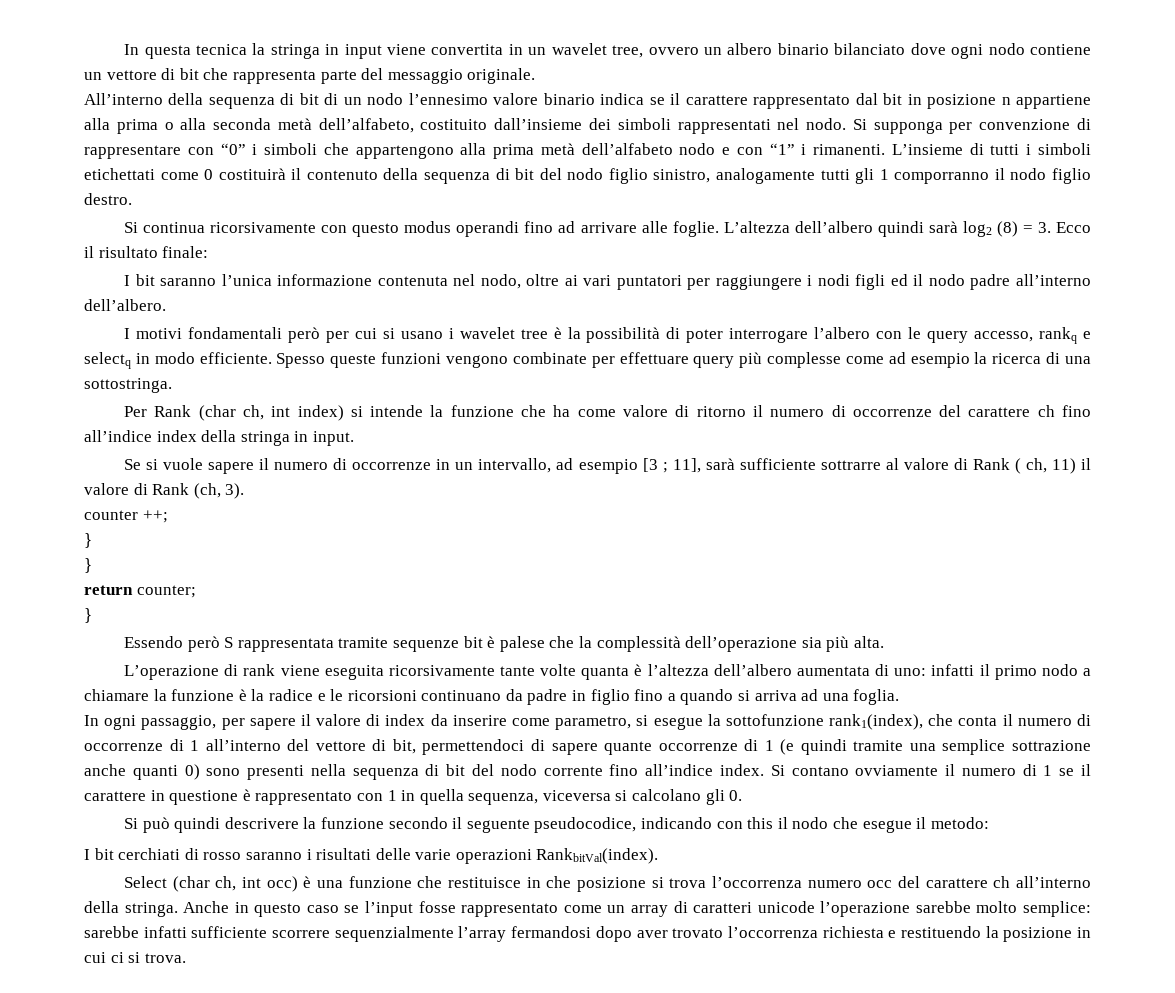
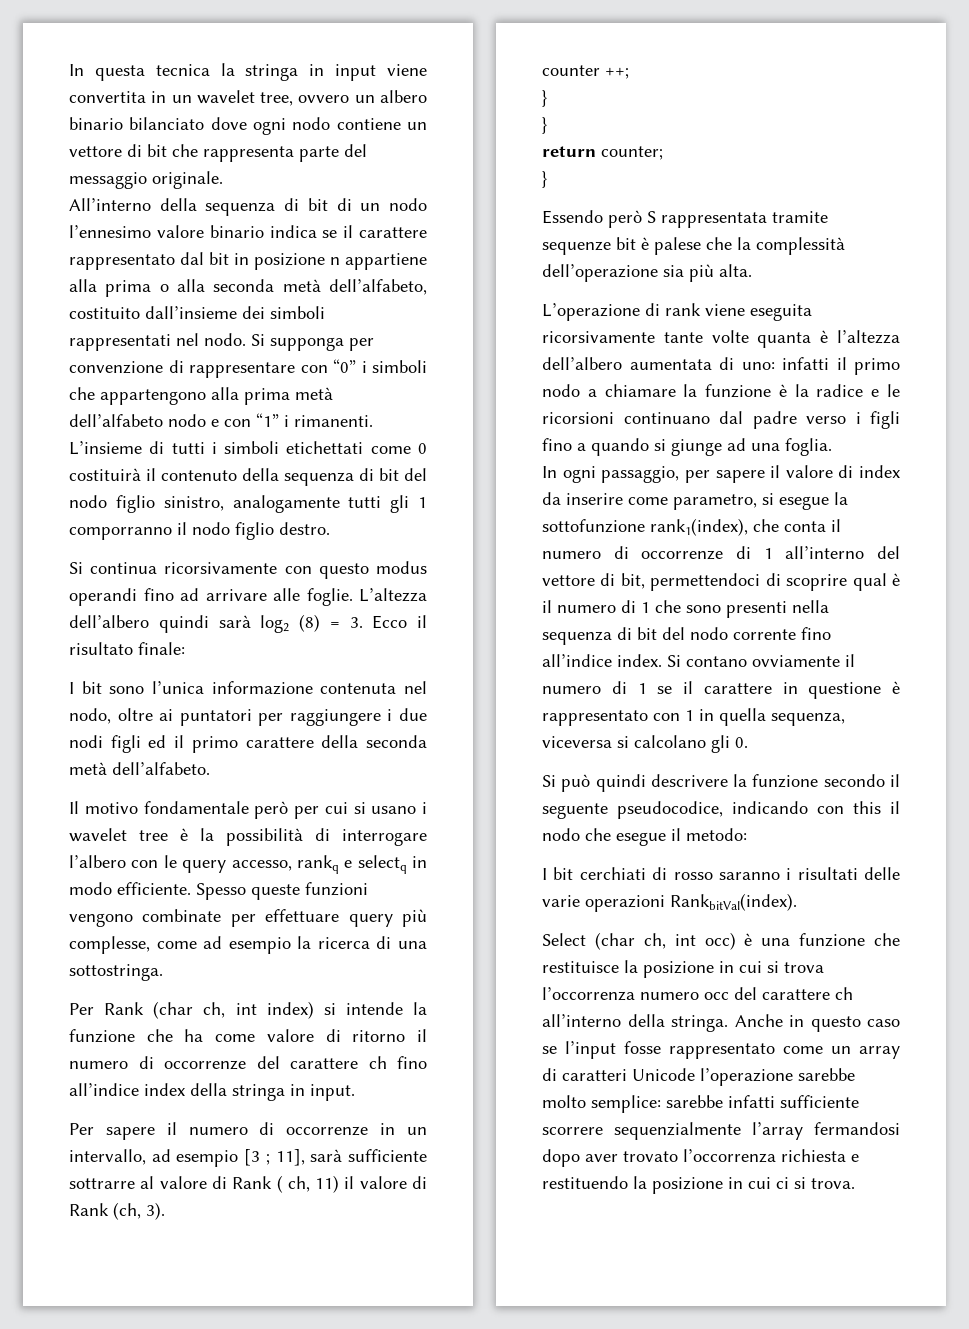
- I bit saranno l’unica informazione contenuta nel nodo, oltre ai vari puntatori per raggiungere i nodi figli ed il nodo padre all’interno dell’albero.
- I motivi fondamentali però per cui si usano i wavelet tree è la possibilità di poter interrogare l’albero con le query accesso, rankq e selectq in modo efficiente.
+ I bit sono l’unica informazione contenuta nel nodo, oltre ai puntatori per raggiungere i due nodi figli ed il primo carattere della seconda metà dell’alfabeto.
+ Il motivo fondamentale però per cui si usano i wavelet tree è la possibilità di interrogare l’albero con le query accesso, rankq e selectq in modo efficiente.
- Spesso queste funzioni vengono combinate per effettuare query più complesse come ad esempio la ricerca di una sottostringa.
+ Spesso queste funzioni vengono combinate per effettuare query più complesse, come ad esempio la ricerca di una sottostringa.
- Se si vuole sapere il numero di occorrenze in un intervallo, ad esempio [3 ; 11], sarà sufficiente sottrarre al valore di Rank ( ch, 11) il valore di Rank (ch, 3).
+ Per sapere il numero di occorrenze in un intervallo, ad esempio [3 ; 11], sarà sufficiente sottrarre al valore di Rank ( ch, 11) il valore di Rank (ch, 3).
- L’operazione di rank viene eseguita ricorsivamente tante volte quanta è l’altezza dell’albero aumentata di uno: infatti il primo nodo a chiamare la funzione è la radice e le ricorsioni continuano da padre in figlio fino a quando si arriva ad una foglia.
+ L’operazione di rank viene eseguita ricorsivamente tante volte quanta è l’altezza dell’albero aumentata di uno: infatti il primo nodo a chiamare la funzione è la radice e le ricorsioni continuano dal padre verso i figli fino a quando si giunge ad una foglia.
- In ogni passaggio, per sapere il valore di index da inserire come parametro, si esegue la sottofunzione rank1(index), che conta il numero di occorrenze di 1 all’interno del vettore di bit, permettendoci di sapere quante occorrenze di 1 (e quindi tramite una semplice sottrazione anche quanti 0) sono presenti nella sequenza di bit del nodo corrente fino all’indice index.
+ In ogni passaggio, per sapere il valore di index da inserire come parametro, si esegue la sottofunzione rank1(index), che conta il numero di occorrenze di 1 all’interno del vettore di bit, permettendoci di scoprire qual è il numero di 1 che sono presenti nella sequenza di bit del nodo corrente fino all’indice index.
- Select (char ch, int occ) è una funzione che restituisce in che posizione si trova l’occorrenza numero occ del carattere ch all’interno della stringa.
+ Select (char ch, int occ) è una funzione che restituisce la posizione in cui si trova l’occorrenza numero occ del carattere ch all’interno della stringa.
- Anche in questo caso se l’input fosse rappresentato come un array di caratteri unicode l’operazione sarebbe molto semplice: sarebbe infatti sufficiente scorrere sequenzialmente l’array fermandosi dopo aver trovato l’occorrenza richiesta e restituendo la posizione in cui ci si trova.
+ Anche in questo caso se l’input fosse rappresentato come un array di caratteri Unicode l’operazione sarebbe molto semplice: sarebbe infatti sufficiente scorrere sequenzialmente l’array fermandosi dopo aver trovato l’occorrenza richiesta e restituendo la posizione in cui ci si trova.

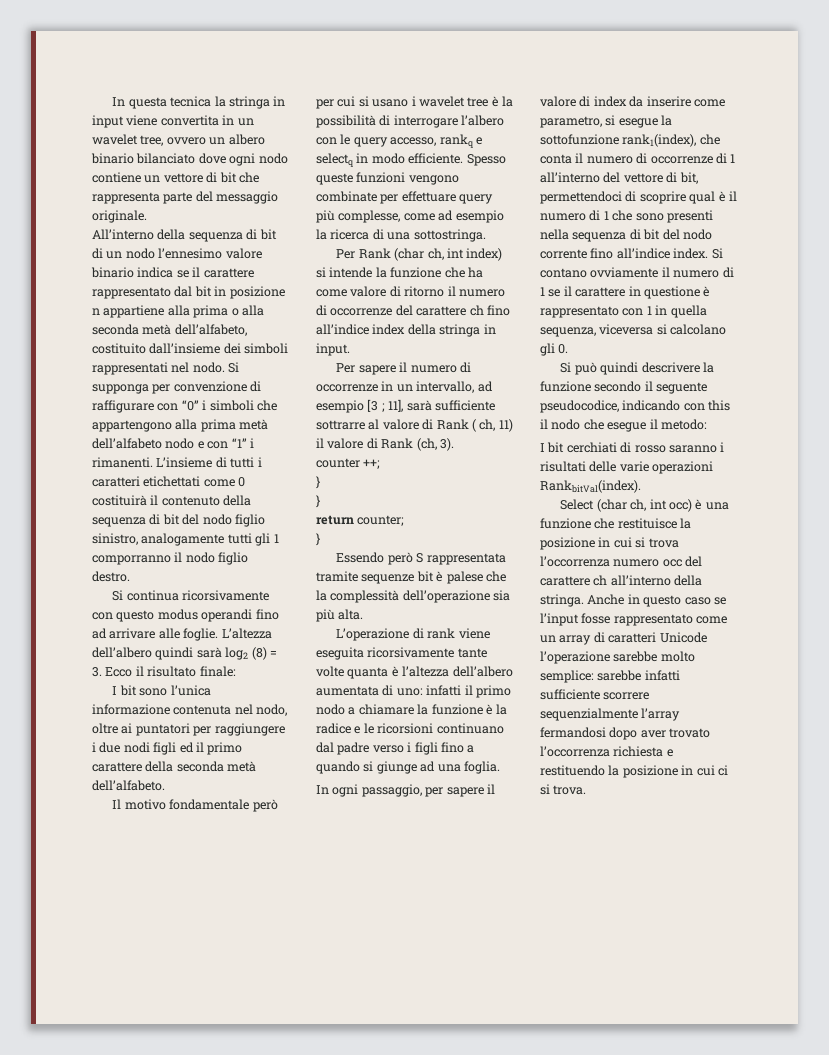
- Si supponga per convenzione di rappresentare con “0” i simboli che appartengono alla prima metà dell’alfabeto nodo e con “1” i rimanenti.
+ Si supponga per convenzione di raffigurare con “0” i simboli che appartengono alla prima metà dell’alfabeto nodo e con “1” i rimanenti.
- L’insieme di tutti i simboli etichettati come 0 costituirà il contenuto della sequenza di bit del nodo figlio sinistro, analogamente tutti gli 1 comporranno il nodo figlio destro.
+ L’insieme di tutti i caratteri etichettati come 0 costituirà il contenuto della sequenza di bit del nodo figlio sinistro, analogamente tutti gli 1 comporranno il nodo figlio destro.

